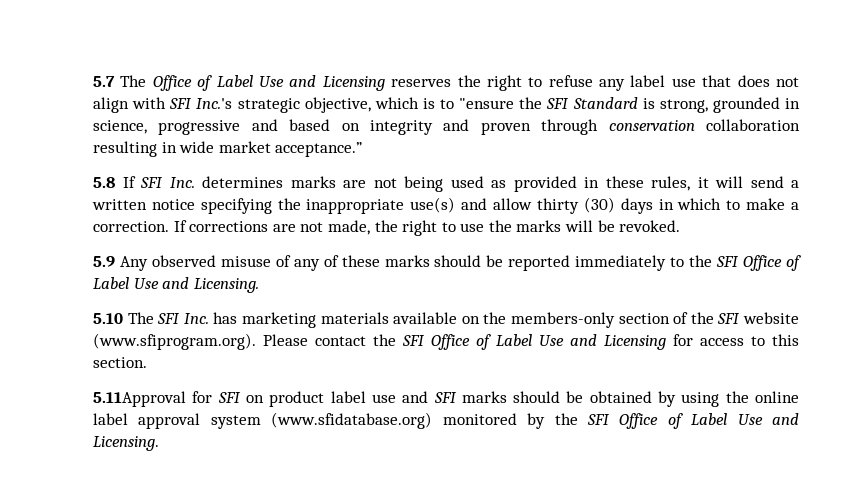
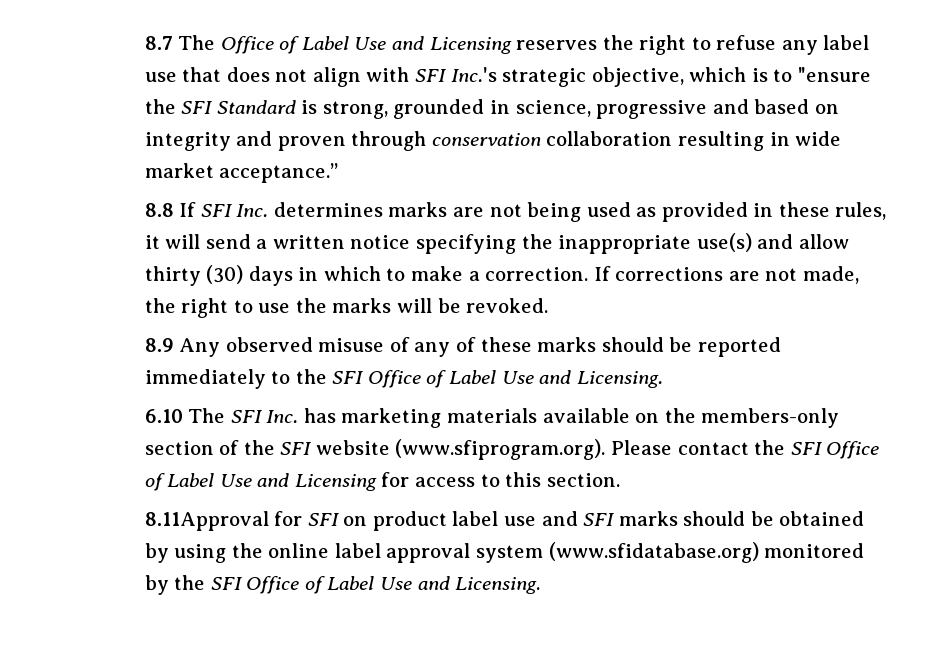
- 5.7 The Office of Label Use and Licensing reserves the right to refuse any label use that does not align with SFI Inc.'s strategic objective, which is to "ensure the SFI Standard is strong, grounded in science, progressive and based on integrity and proven through conservation collaboration resulting in wide market acceptance.”
+ 8.7 The Office of Label Use and Licensing reserves the right to refuse any label use that does not align with SFI Inc.'s strategic objective, which is to "ensure the SFI Standard is strong, grounded in science, progressive and based on integrity and proven through conservation collaboration resulting in wide market acceptance.”
- 5.8 If SFI Inc. determines marks are not being used as provided in these rules, it will send a written notice specifying the inappropriate use(s) and allow thirty (30) days in which to make a correction.
+ 8.8 If SFI Inc. determines marks are not being used as provided in these rules, it will send a written notice specifying the inappropriate use(s) and allow thirty (30) days in which to make a correction.
- 5.9 Any observed misuse of any of these marks should be reported immediately to the SFI Office of Label Use and Licensing.
+ 8.9 Any observed misuse of any of these marks should be reported immediately to the SFI Office of Label Use and Licensing.
- 5.10 The SFI Inc. has marketing materials available on the members-only section of the SFI website (www.sfiprogram.org). Please contact the SFI Office of Label Use and Licensing for access to this section.
+ 6.10 The SFI Inc. has marketing materials available on the members-only section of the SFI website (www.sfiprogram.org). Please contact the SFI Office of Label Use and Licensing for access to this section.
- 5.11Approval for SFI on product label use and SFI marks should be obtained by using the online label approval system (www.sfidatabase.org) monitored by the SFI Office of Label Use and Licensing.
+ 8.11Approval for SFI on product label use and SFI marks should be obtained by using the online label approval system (www.sfidatabase.org) monitored by the SFI Office of Label Use and Licensing.

